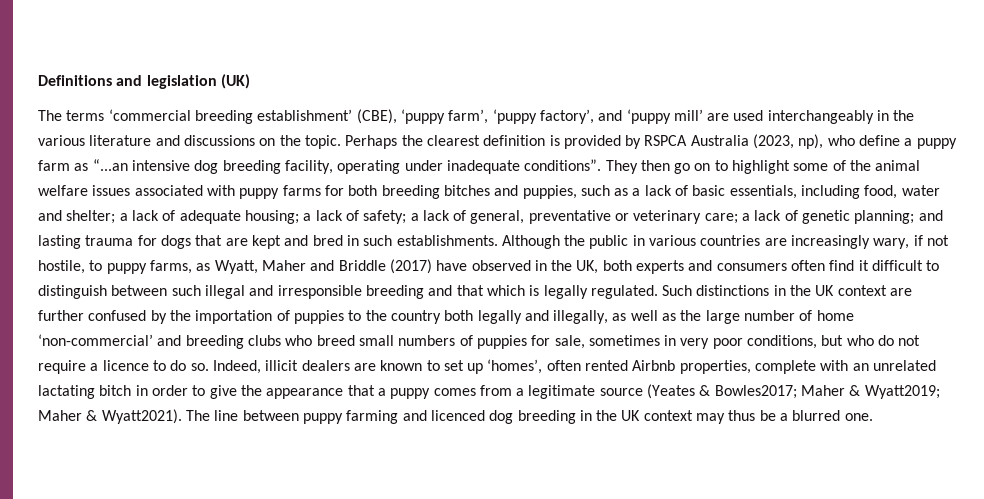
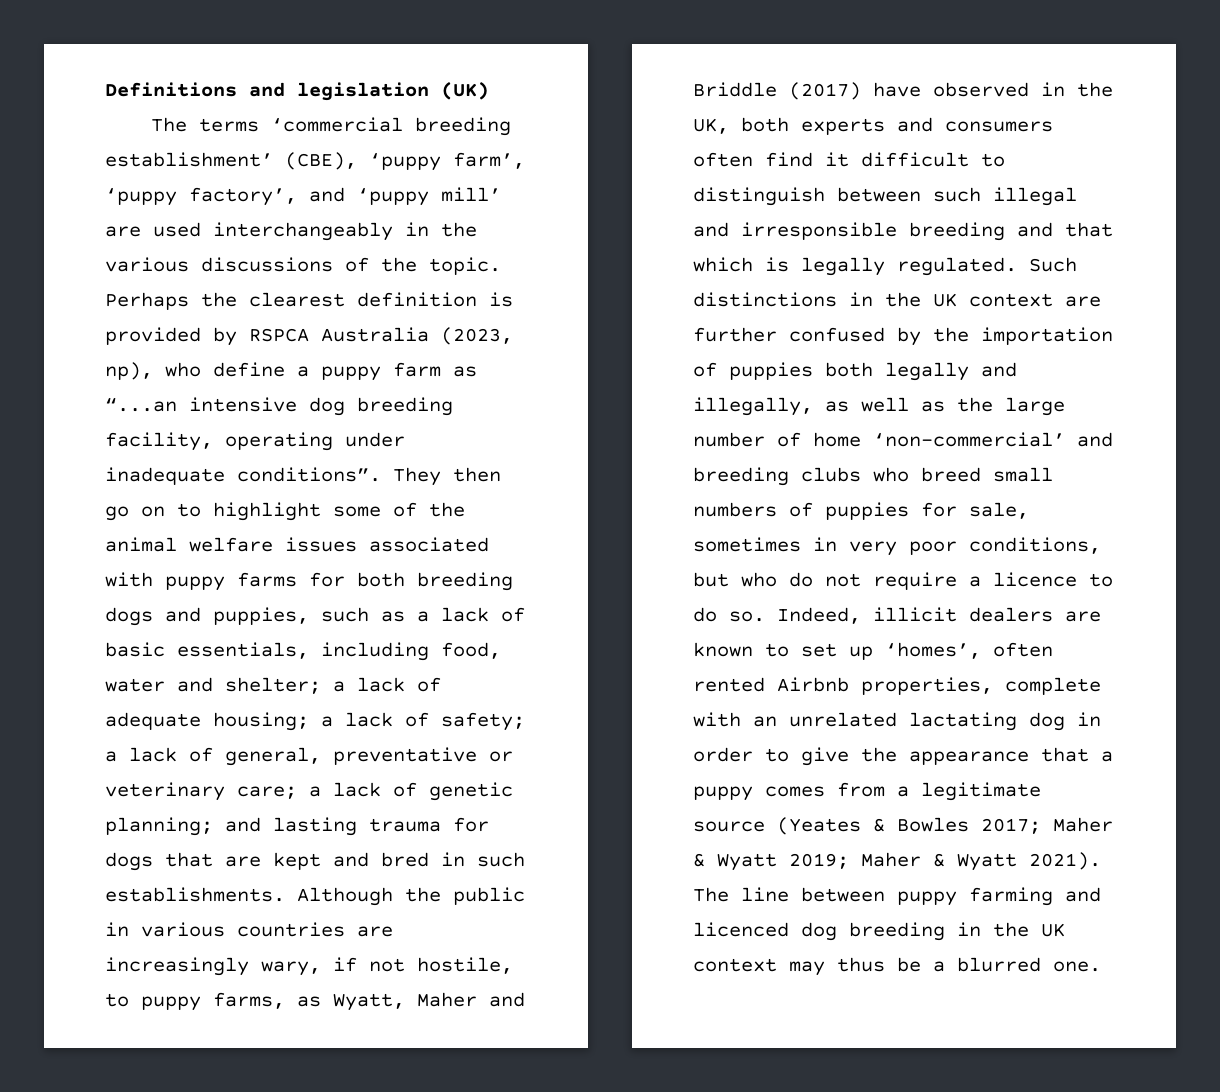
- The terms ‘commercial breeding establishment’ (CBE), ‘puppy farm’, ‘puppy factory’, and ‘puppy mill’ are used interchangeably in the various literature and discussions on the topic.
+ The terms ‘commercial breeding establishment’ (CBE), ‘puppy farm’, ‘puppy factory’, and ‘puppy mill’ are used interchangeably in the various discussions of the topic.
- They then go on to highlight some of the animal welfare issues associated with puppy farms for both breeding bitches and puppies, such as a lack of basic essentials, including food, water and shelter;
+ They then go on to highlight some of the animal welfare issues associated with puppy farms for both breeding dogs and puppies, such as a lack of basic essentials, including food, water and shelter;
- Such distinctions in the UK context are further confused by the importation of puppies to the country both legally and illegally, as well as the large number of home ‘non-commercial’ and breeding clubs who breed small numbers of puppies for sale, sometimes in very poor conditions, but who do not require a licence to do so.
+ Such distinctions in the UK context are further confused by the importation of puppies both legally and illegally, as well as the large number of home ‘non-commercial’ and breeding clubs who breed small numbers of puppies for sale, sometimes in very poor conditions, but who do not require a licence to do so.
- Indeed, illicit dealers are known to set up ‘homes’, often rented Airbnb properties, complete with an unrelated lactating bitch in order to give the appearance that a puppy comes from a legitimate source (Yeates & Bowles2017; Maher & Wyatt2019; Maher & Wyatt2021).
+ Indeed, illicit dealers are known to set up ‘homes’, often rented Airbnb properties, complete with an unrelated lactating dog in order to give the appearance that a puppy comes from a legitimate source (Yeates & Bowles 2017; Maher & Wyatt 2019; Maher & Wyatt 2021).

